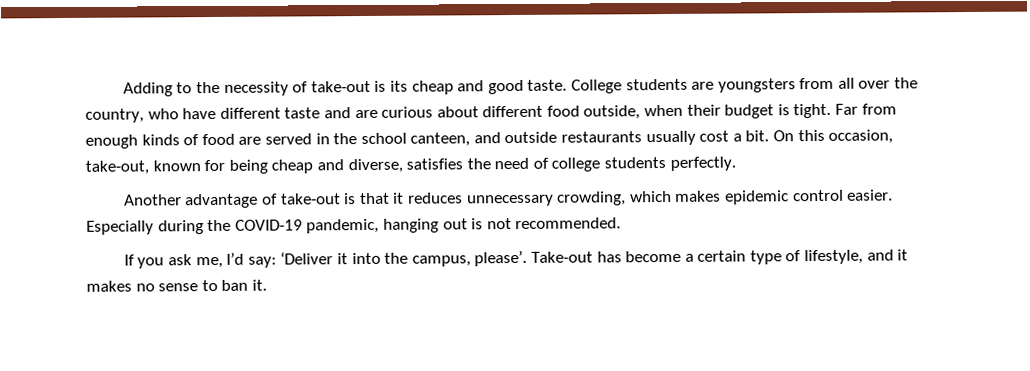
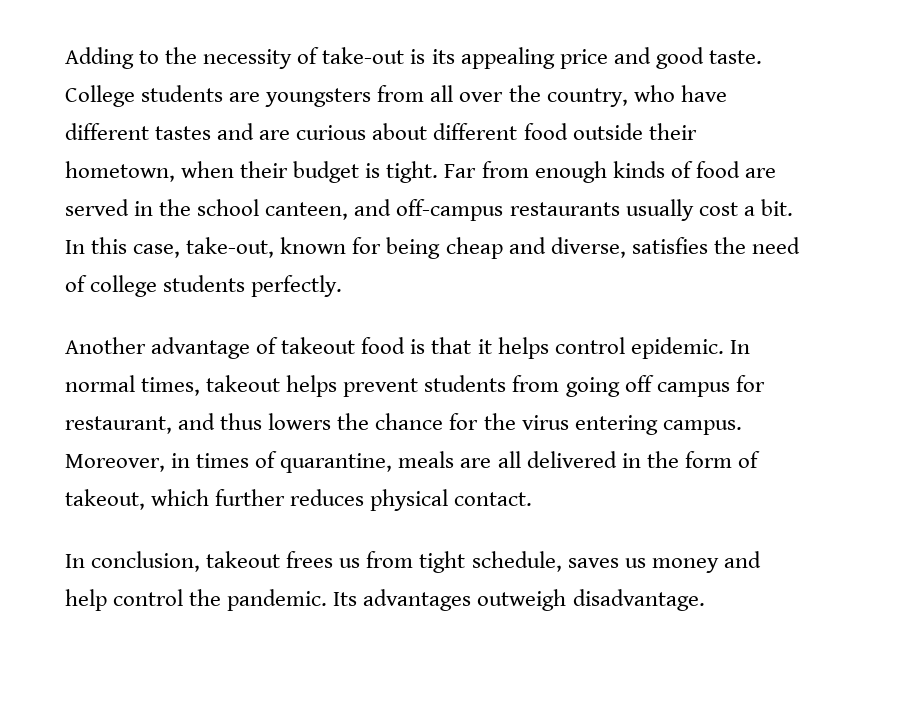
- Adding to the necessity of take-out is its cheap and good taste.
+ Adding to the necessity of take-out is its appealing price and good taste.
- College students are youngsters from all over the country, who have different taste and are curious about different food outside, when their budget is tight.
+ College students are youngsters from all over the country, who have different tastes and are curious about different food outside their hometown, when their budget is tight.
- Far from enough kinds of food are served in the school canteen, and outside restaurants usually cost a bit.
+ Far from enough kinds of food are served in the school canteen, and off-campus restaurants usually cost a bit.
- On this occasion, take-out, known for being cheap and diverse, satisfies the need of college students perfectly.
+ In this case, take-out, known for being cheap and diverse, satisfies the need of college students perfectly.
- Another advantage of take-out is that it reduces unnecessary crowding, which makes epidemic control easier. Especially during the COVID-19 pandemic, hanging out is not recommended.
- If you ask me, I’d say: ‘Deliver it into the campus, please’. Take-out has become a certain type of lifestyle, and it makes no sense to ban it.
+ Another advantage of takeout food is that it helps control epidemic. In normal times, takeout helps prevent students from going off campus for restaurant, and thus lowers the chance for the virus entering campus. Moreover, in times of quarantine, meals are all delivered in the form of takeout, which further reduces physical contact.
+ In conclusion, takeout frees us from tight schedule, saves us money and help control the pandemic. Its advantages outweigh disadvantage.

